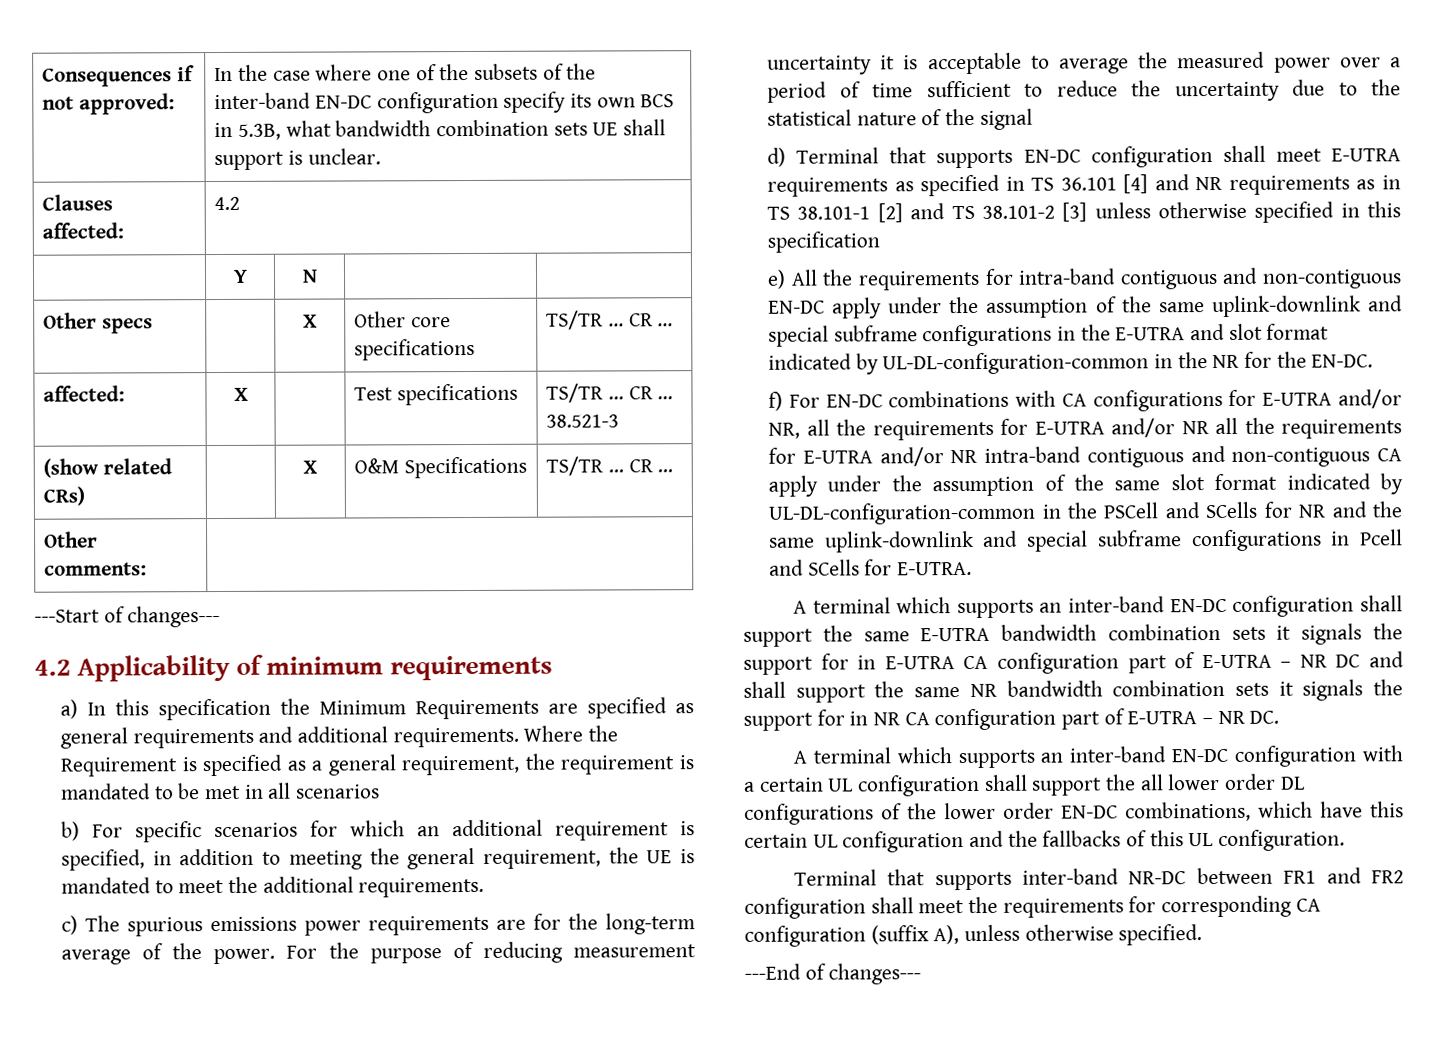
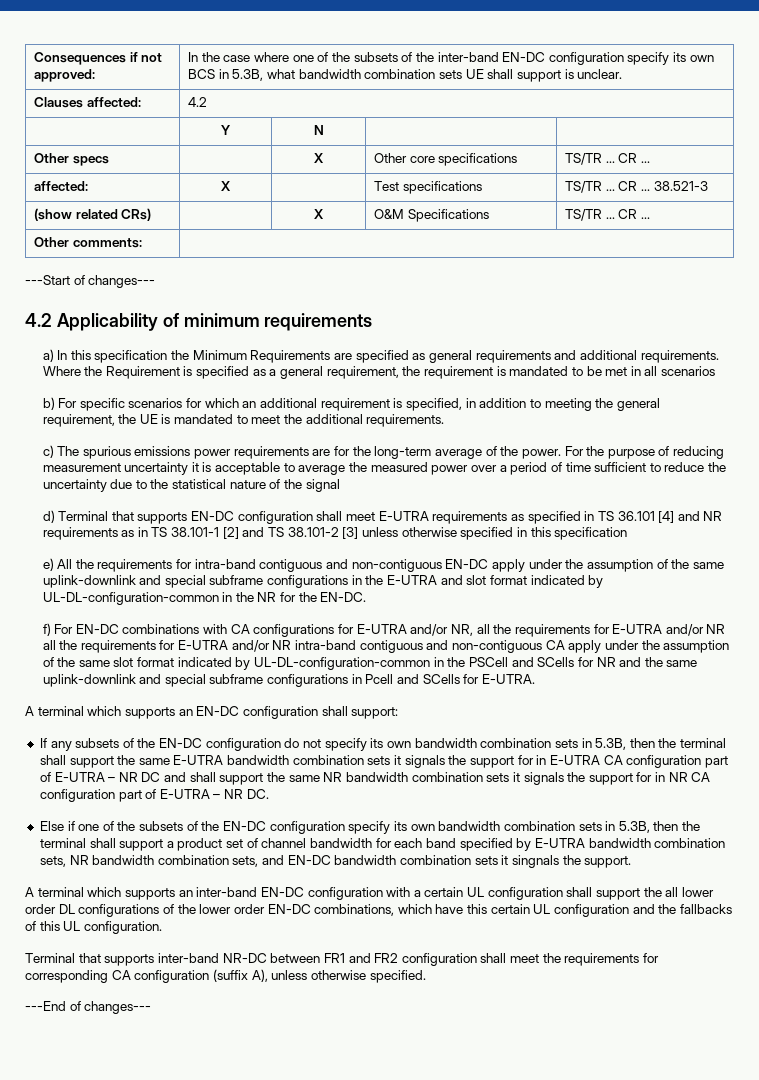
- A terminal which supports an inter-band EN-DC configuration shall support the same E-UTRA bandwidth combination sets it signals the support for in E-UTRA CA configuration part of E-UTRA – NR DC and shall support the same NR bandwidth combination sets it signals the support for in NR CA configuration part of E-UTRA – NR DC.
+ A terminal which supports an EN-DC configuration shall support:
+ If any subsets of the EN-DC configuration do not specify its own bandwidth combination sets in 5.3B, then the terminal shall support the same E-UTRA bandwidth combination sets it signals the support for in E-UTRA CA configuration part of E-UTRA – NR DC and shall support the same NR bandwidth combination sets it signals the support for in NR CA configuration part of E-UTRA – NR DC.
+ Else if one of the subsets of the EN-DC configuration specify its own bandwidth combination sets in 5.3B, then the terminal shall support a product set of channel bandwidth for each band specified by E-UTRA bandwidth combination sets, NR bandwidth combination sets, and EN-DC bandwidth combination sets it singnals the support.

